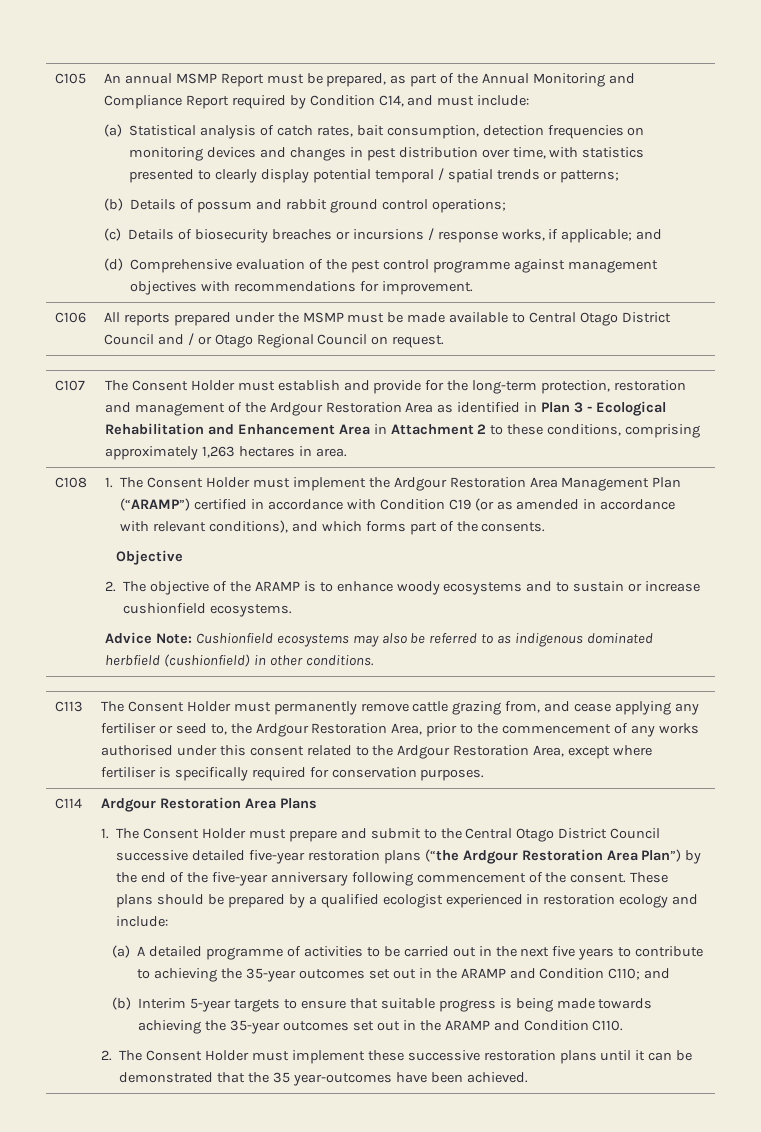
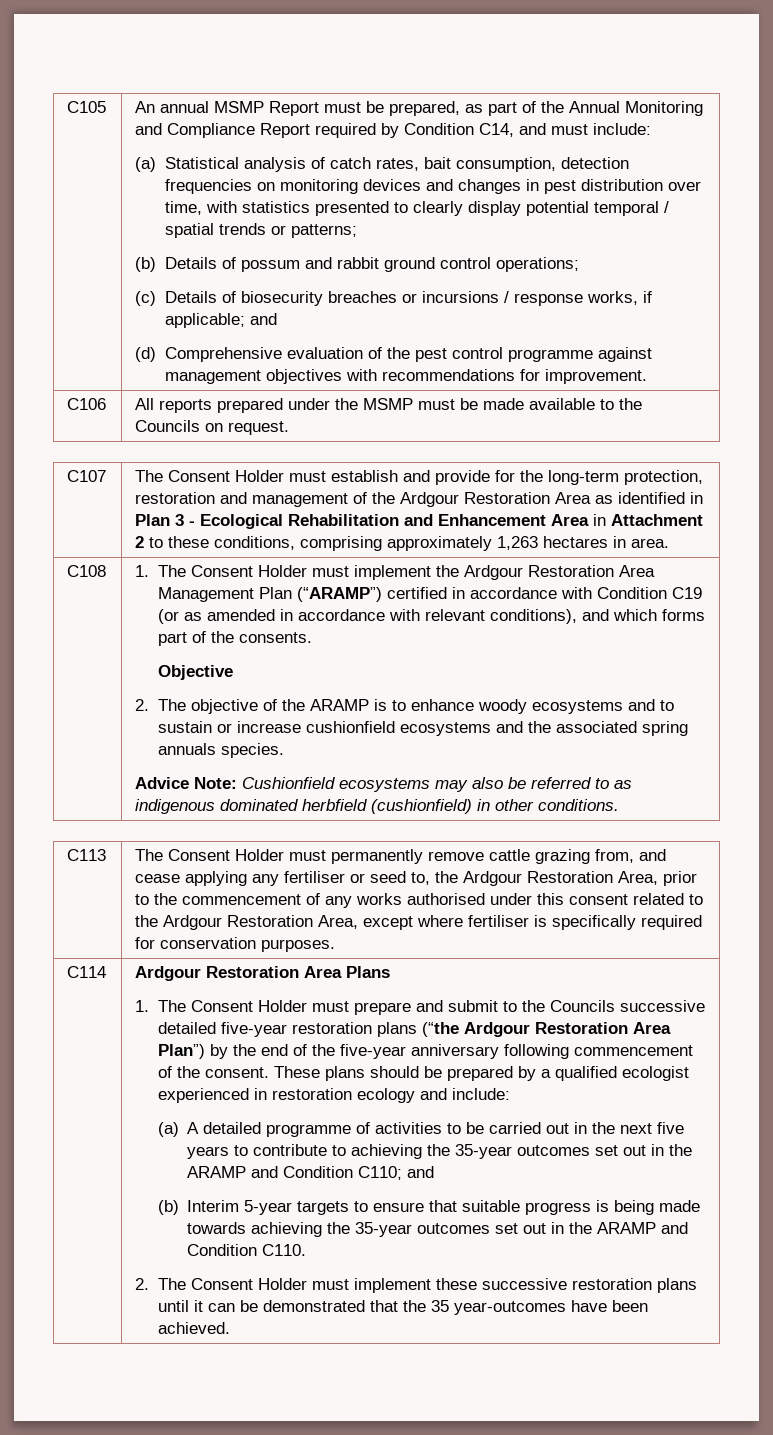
- C106 | All reports prepared under the MSMP must be made available to Central Otago District Council and / or Otago Regional Council on request.
+ C106 | All reports prepared under the MSMP must be made available to the Councils on request.
- 2. The objective of the ARAMP is to enhance woody ecosystems and to sustain or increase cushionfield ecosystems.
+ 2. The objective of the ARAMP is to enhance woody ecosystems and to sustain or increase cushionfield ecosystems and the associated spring annuals species.
- 1. The Consent Holder must prepare and submit to the Central Otago District Council successive detailed five-year restoration plans (“the Ardgour Restoration Area Plan”) by the end of the five-year anniversary following commencement of the consent.
+ 1. The Consent Holder must prepare and submit to the Councils successive detailed five-year restoration plans (“the Ardgour Restoration Area Plan”) by the end of the five-year anniversary following commencement of the consent.

